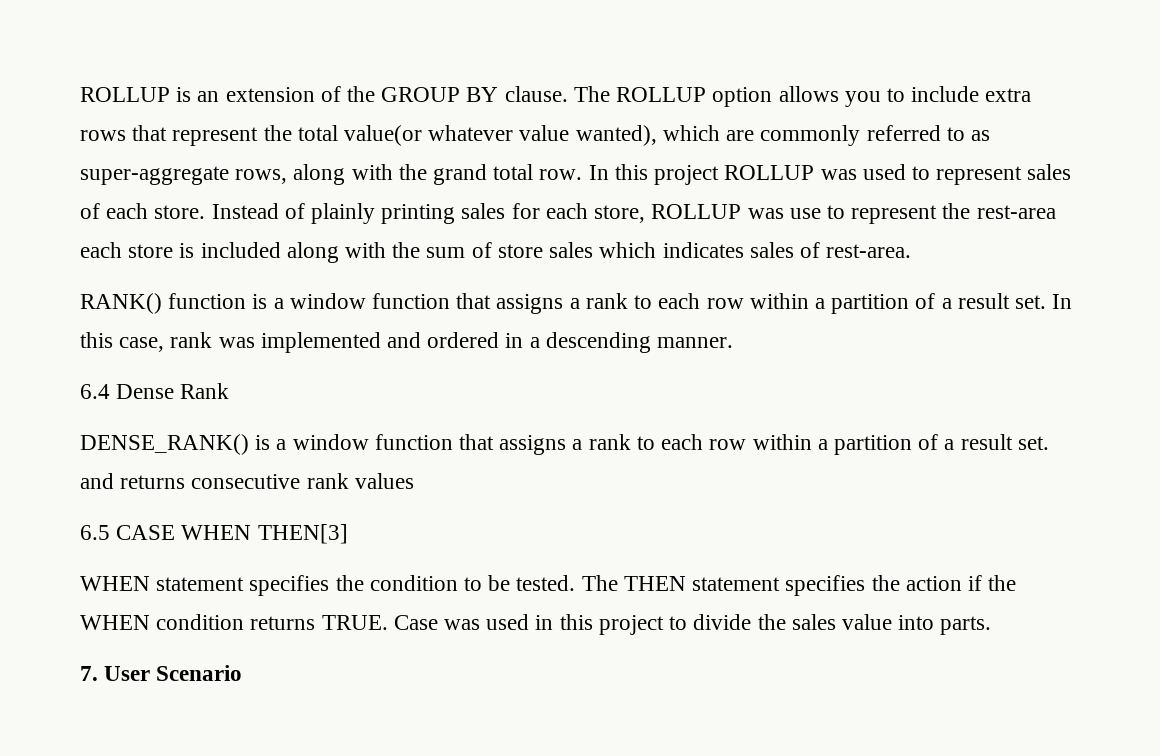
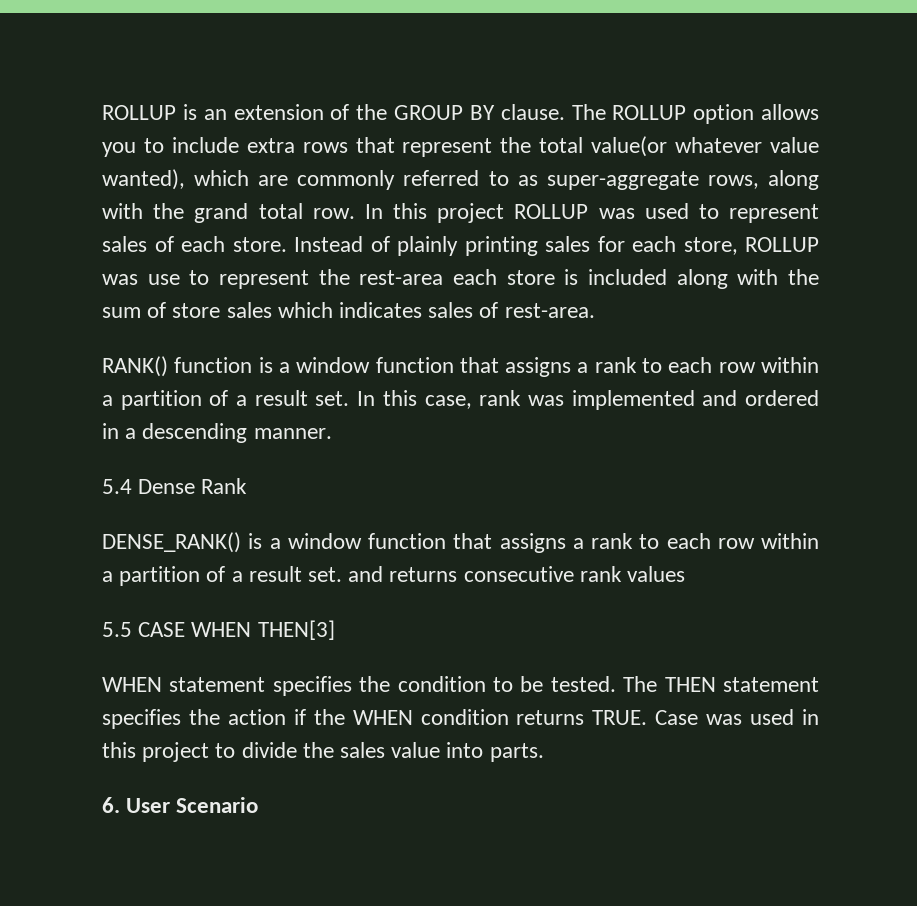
- 6.4 Dense Rank
+ 5.4 Dense Rank
- 6.5 CASE WHEN THEN[3]
+ 5.5 CASE WHEN THEN[3]
- 7. User Scenario
+ 6. User Scenario

